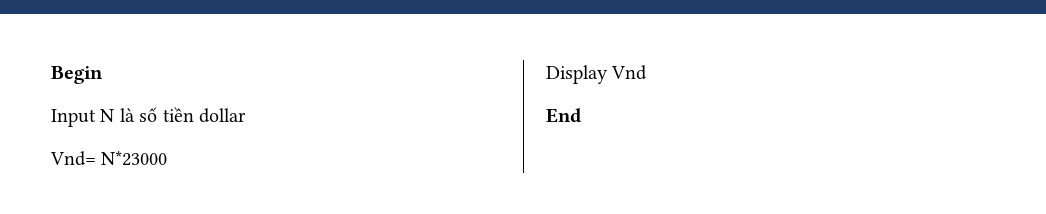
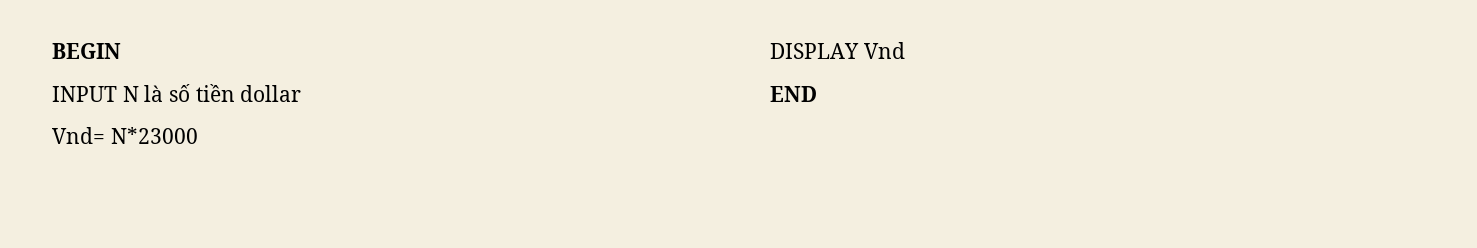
- Begin
- Input N là số tiền dollar
+ BEGIN
+ INPUT N là số tiền dollar
- Display Vnd
+ DISPLAY Vnd
- End
+ END

